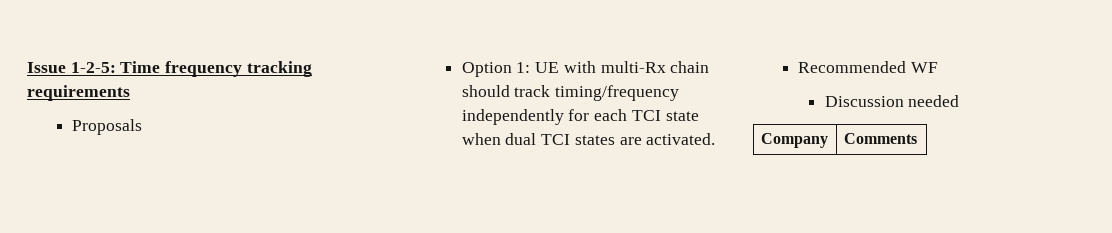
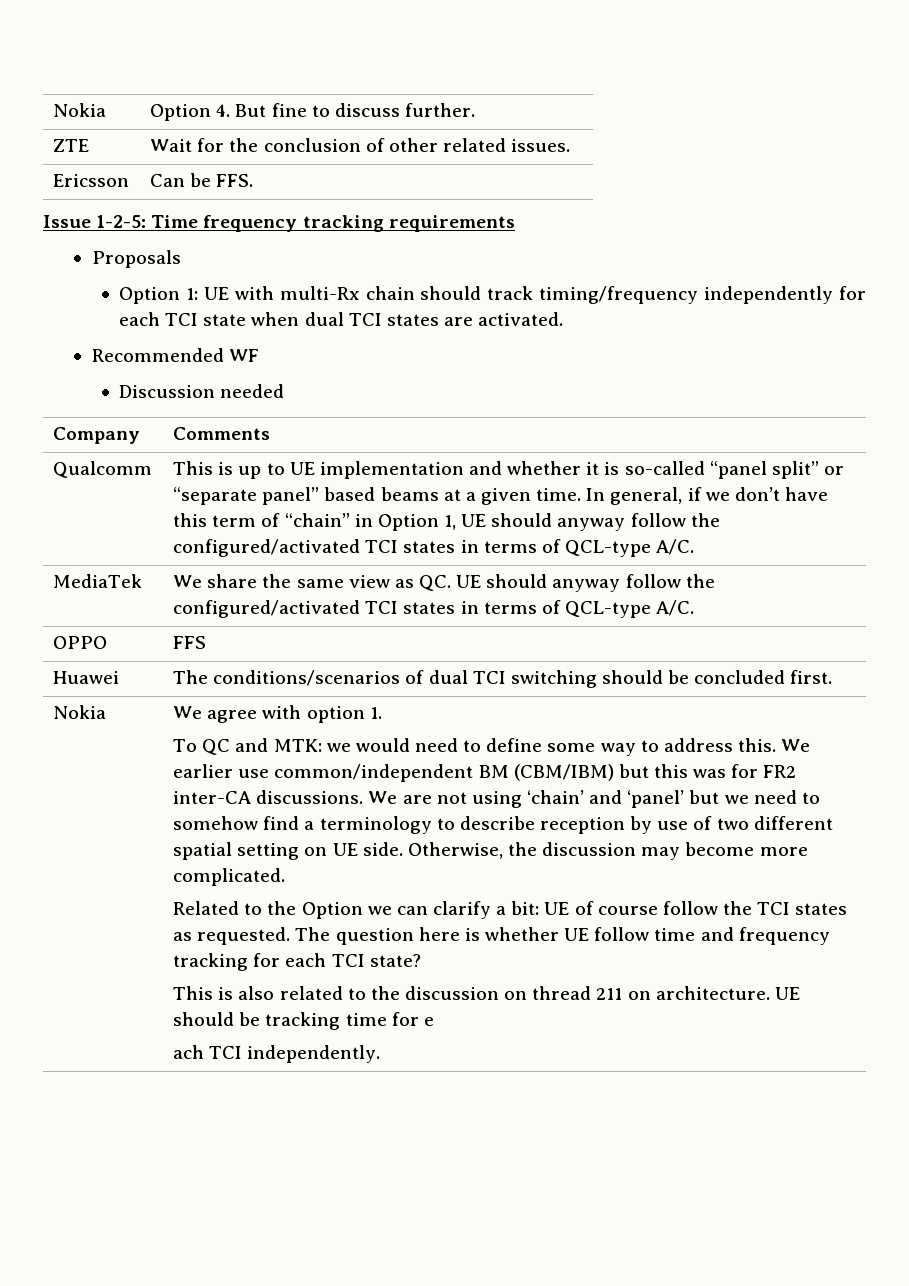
+ Nokia | Option 4. But fine to discuss further.
+ ZTE | Wait for the conclusion of other related issues.
+ Ericsson | Can be FFS.
+ Qualcomm | This is up to UE implementation and whether it is so-called “panel split” or “separate panel” based beams at a given time. In general, if we don’t have this term of “chain” in Option 1, UE should anyway follow the configured/activated TCI states in terms of QCL-type A/C.
+ MediaTek | We share the same view as QC. UE should anyway follow the configured/activated TCI states in terms of QCL-type A/C.
+ OPPO | FFS
+ Huawei | The conditions/scenarios of dual TCI switching should be concluded first.
+ Nokia | We agree with option 1.
+ To QC and MTK: we would need to define some way to address this. We earlier use common/independent BM (CBM/IBM) but this was for FR2 inter-CA discussions. We are not using ‘chain’ and ‘panel’ but we need to somehow find a terminology to describe reception by use of two different spatial setting on UE side. Otherwise, the discussion may become more complicated.
+ Related to the Option we can clarify a bit: UE of course follow the TCI states as requested. The question here is whether UE follow time and frequency tracking for each TCI state?
+ This is also related to the discussion on thread 211 on architecture. UE should be tracking time for e
+ ach TCI independently.

